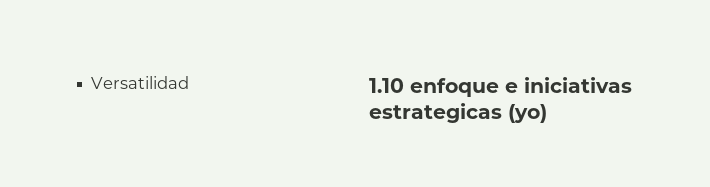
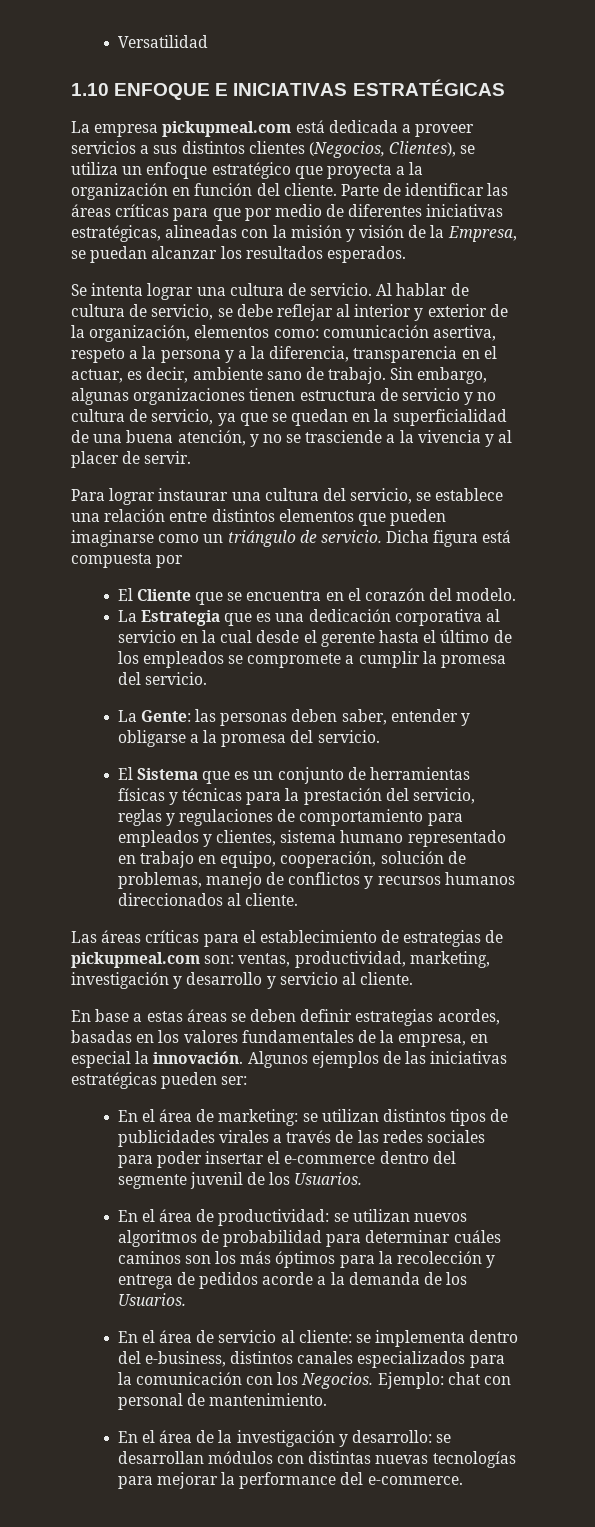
- 1.10 enfoque e iniciativas estrategicas (yo)
+ 1.10 ENFOQUE E INICIATIVAS ESTRATÉGICAS
+ La empresa pickupmeal.com está dedicada a proveer servicios a sus distintos clientes (Negocios, Clientes), se utiliza un enfoque estratégico que proyecta a la organización en función del cliente. Parte de identificar las áreas críticas para que por medio de diferentes iniciativas estratégicas, alineadas con la misión y visión de la Empresa, se puedan alcanzar los resultados esperados.
+ Se intenta lograr una cultura de servicio. Al hablar de cultura de servicio, se debe reflejar al interior y exterior de la organización, elementos como: comunicación asertiva, respeto a la persona y a la diferencia, transparencia en el actuar, es decir, ambiente sano de trabajo. Sin embargo, algunas organizaciones tienen estructura de servicio y no cultura de servicio, ya que se quedan en la superficialidad de una buena atención, y no se trasciende a la vivencia y al placer de servir.
+ Para lograr instaurar una cultura del servicio, se establece una relación entre distintos elementos que pueden imaginarse como un triángulo de servicio. Dicha figura está compuesta por
+ El Cliente que se encuentra en el corazón del modelo.
+ La Estrategia que es una dedicación corporativa al servicio en la cual desde el gerente hasta el último de los empleados se compromete a cumplir la promesa del servicio.
+ La Gente: las personas deben saber, entender y obligarse a la promesa del servicio.
+ El Sistema que es un conjunto de herramientas físicas y técnicas para la prestación del servicio, reglas y regulaciones de comportamiento para empleados y clientes, sistema humano representado en trabajo en equipo, cooperación, solución de problemas, manejo de conflictos y recursos humanos direccionados al cliente.
+ Las áreas críticas para el establecimiento de estrategias de pickupmeal.com son: ventas, productividad, marketing, investigación y desarrollo y servicio al cliente.
+ En base a estas áreas se deben definir estrategias acordes, basadas en los valores fundamentales de la empresa, en especial la innovación. Algunos ejemplos de las iniciativas estratégicas pueden ser:
+ En el área de marketing: se utilizan distintos tipos de publicidades virales a través de las redes sociales para poder insertar el e-commerce dentro del segmente juvenil de los Usuarios.
+ En el área de productividad: se utilizan nuevos algoritmos de probabilidad para determinar cuáles caminos son los más óptimos para la recolección y entrega de pedidos acorde a la demanda de los Usuarios.
+ En el área de servicio al cliente: se implementa dentro del e-business, distintos canales especializados para la comunicación con los Negocios. Ejemplo: chat con personal de mantenimiento.
+ En el área de la investigación y desarrollo: se desarrollan módulos con distintas nuevas tecnologías para mejorar la performance del e-commerce.

